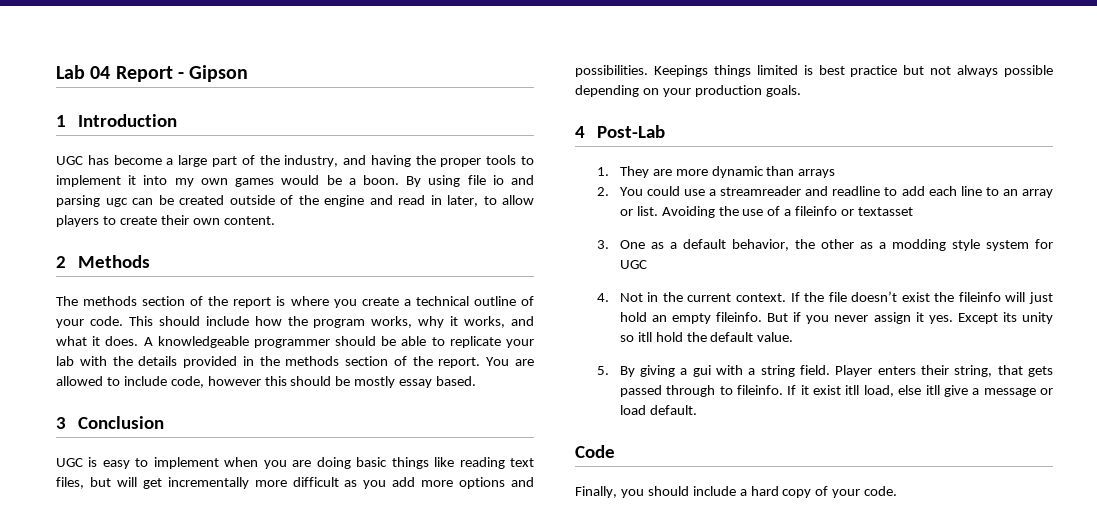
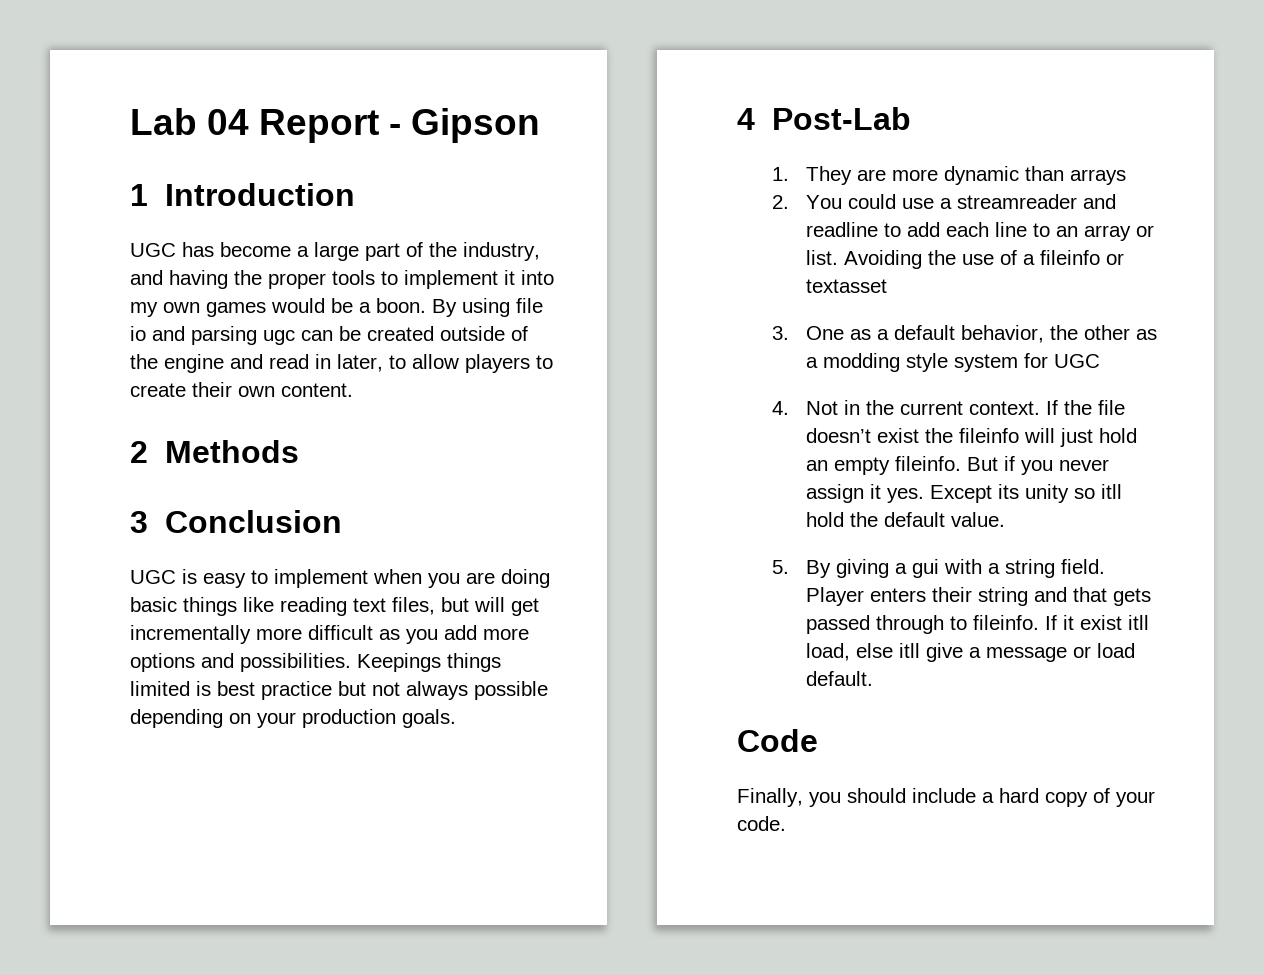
- The methods section of the report is where you create a technical outline of your code. This should include how the program works, why it works, and what it does. A knowledgeable programmer should be able to replicate your lab with the details provided in the methods section of the report. You are allowed to include code, however this should be mostly essay based.
- Player enters their string, that gets passed through to fileinfo.
+ Player enters their string and that gets passed through to fileinfo.

